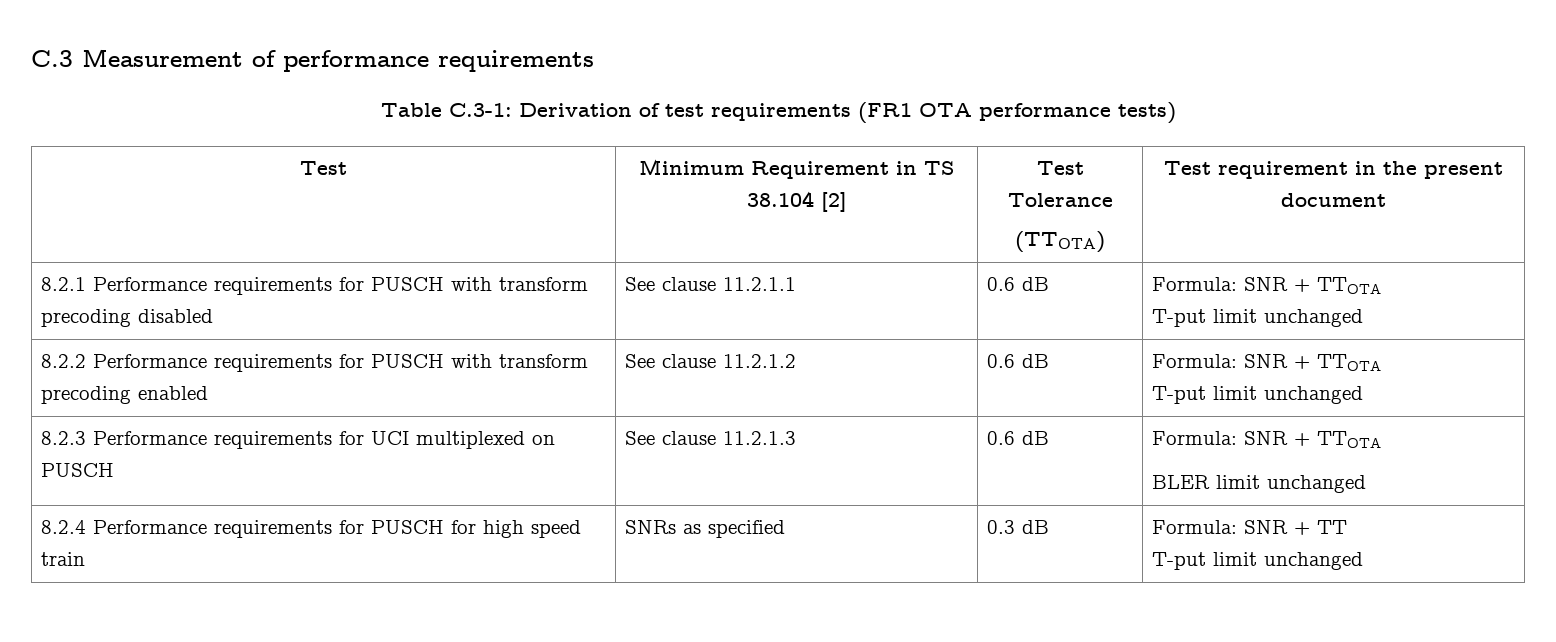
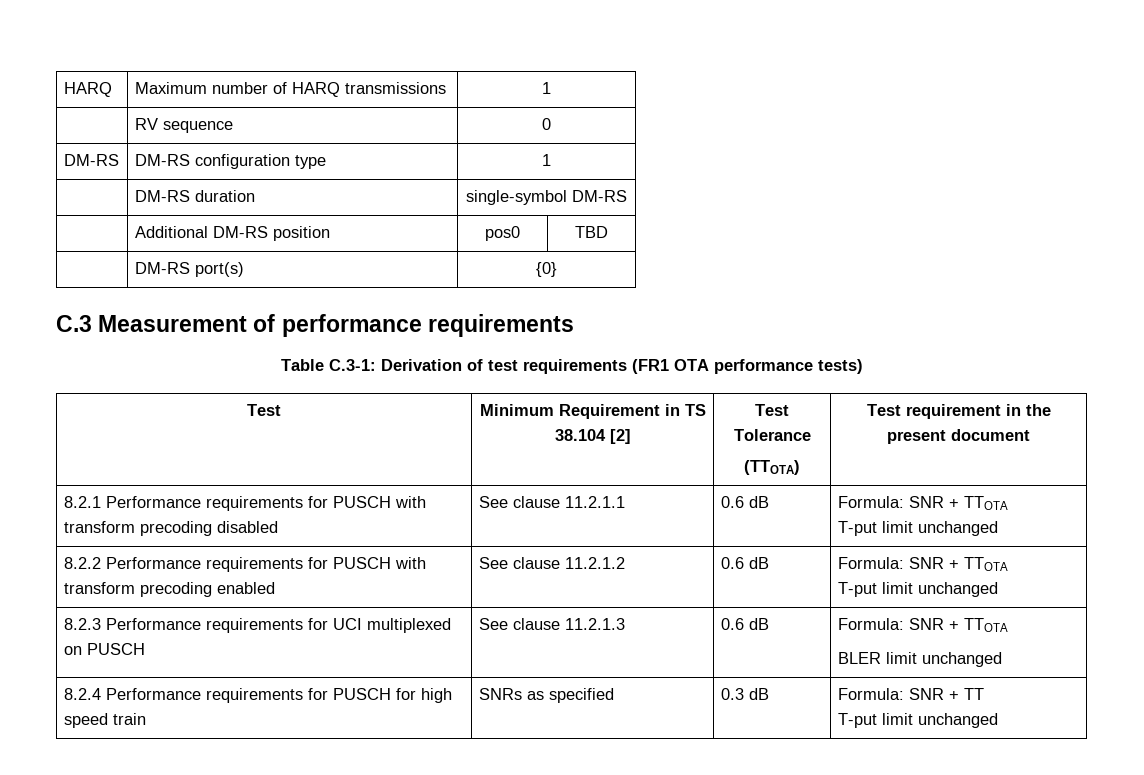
+ HARQ | Maximum number of HARQ transmissions | 1
+ | RV sequence | 0
+ DM-RS | DM-RS configuration type | 1
+ | DM-RS duration | single-symbol DM-RS
+ | Additional DM-RS position | pos0 | TBD
+ | DM-RS port(s) | {0}

